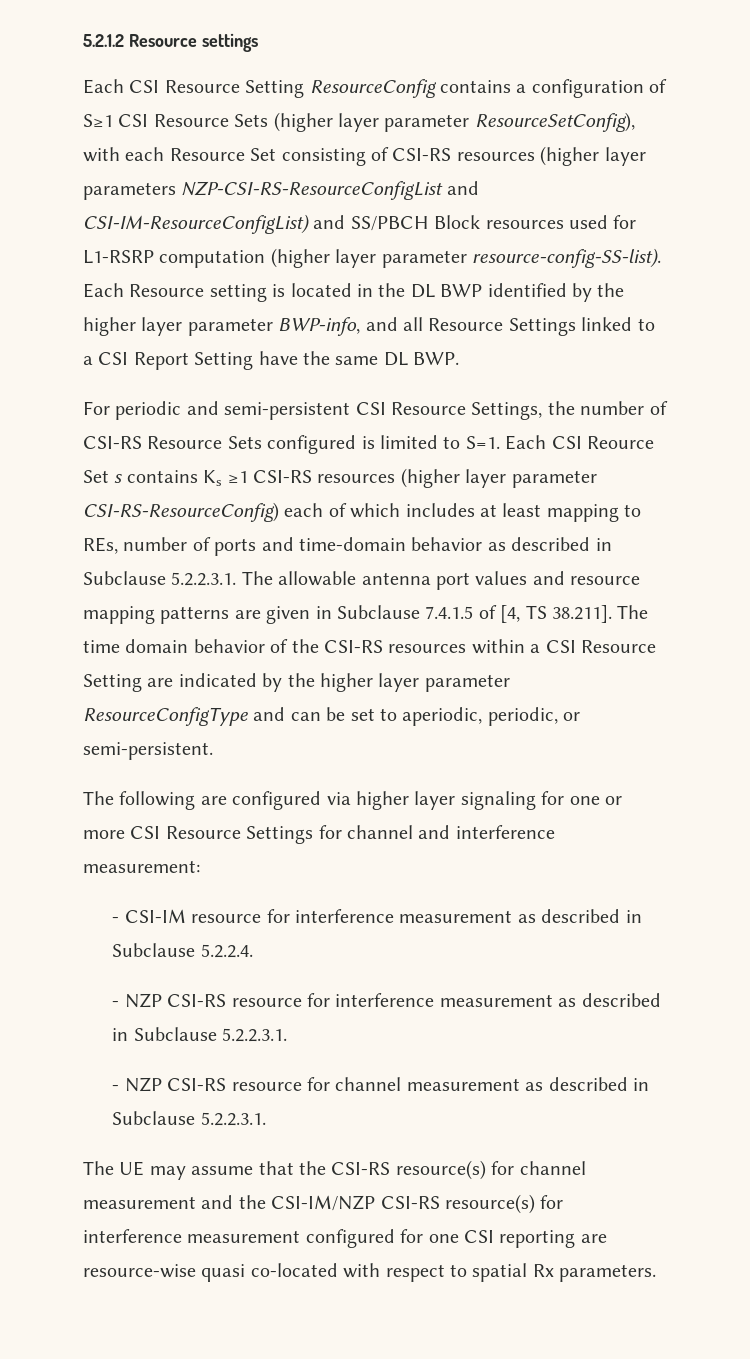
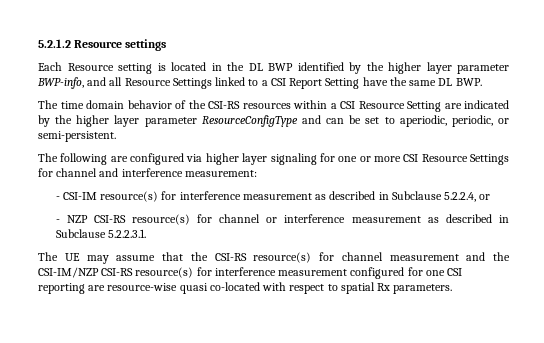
- Each CSI Resource Setting ResourceConfig contains a configuration of S≥1 CSI Resource Sets (higher layer parameter ResourceSetConfig), with each Resource Set consisting of CSI-RS resources (higher layer parameters NZP-CSI-RS-ResourceConfigList and CSI-IM-ResourceConfigList) and SS/PBCH Block resources used for L1-RSRP computation (higher layer parameter resource-config-SS-list). Each Resource setting is located in the DL BWP identified by the higher layer parameter BWP-info, and all Resource Settings linked to a CSI Report Setting have the same DL BWP.
+ Each Resource setting is located in the DL BWP identified by the higher layer parameter BWP-info, and all Resource Settings linked to a CSI Report Setting have the same DL BWP.
- For periodic and semi-persistent CSI Resource Settings, the number of CSI-RS Resource Sets configured is limited to S=1. Each CSI Reource Set s contains Ks ≥1 CSI-RS resources (higher layer parameter CSI-RS-ResourceConfig) each of which includes at least mapping to REs, number of ports and time-domain behavior as described in Subclause 5.2.2.3.1. The allowable antenna port values and resource mapping patterns are given in Subclause 7.4.1.5 of [4, TS 38.211]. The time domain behavior of the CSI-RS resources within a CSI Resource Setting are indicated by the higher layer parameter ResourceConfigType and can be set to aperiodic, periodic, or semi-persistent.
+ The time domain behavior of the CSI-RS resources within a CSI Resource Setting are indicated by the higher layer parameter ResourceConfigType and can be set to aperiodic, periodic, or semi-persistent.
- - CSI-IM resource for interference measurement as described in Subclause 5.2.2.4.
- - NZP CSI-RS resource for interference measurement as described in Subclause 5.2.2.3.1.
- - NZP CSI-RS resource for channel measurement as described in Subclause 5.2.2.3.1.
+ - CSI-IM resource(s) for interference measurement as described in Subclause 5.2.2.4, or
+ - NZP CSI-RS resource(s) for channel or interference measurement as described in Subclause 5.2.2.3.1.

